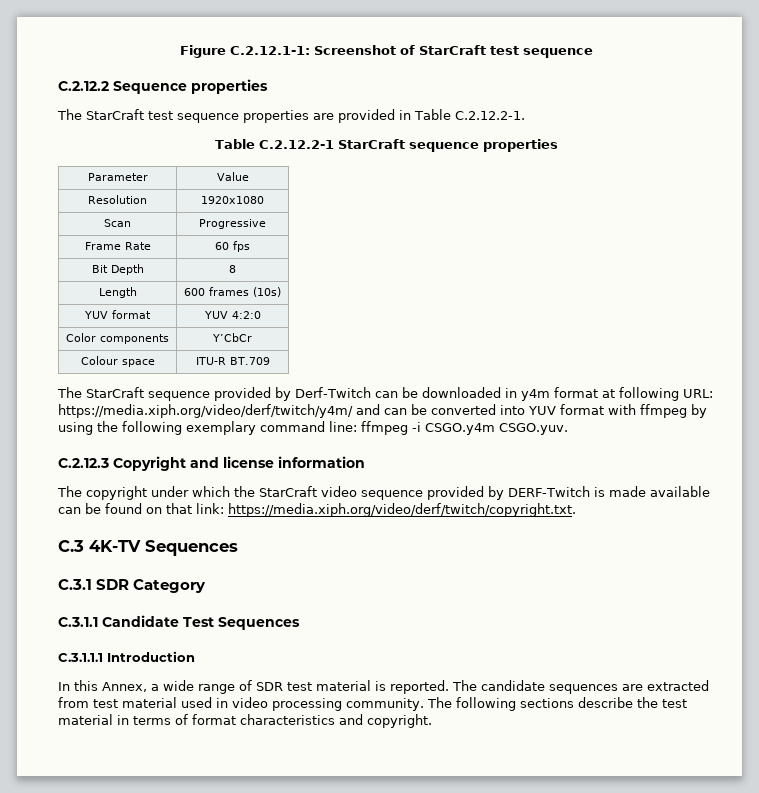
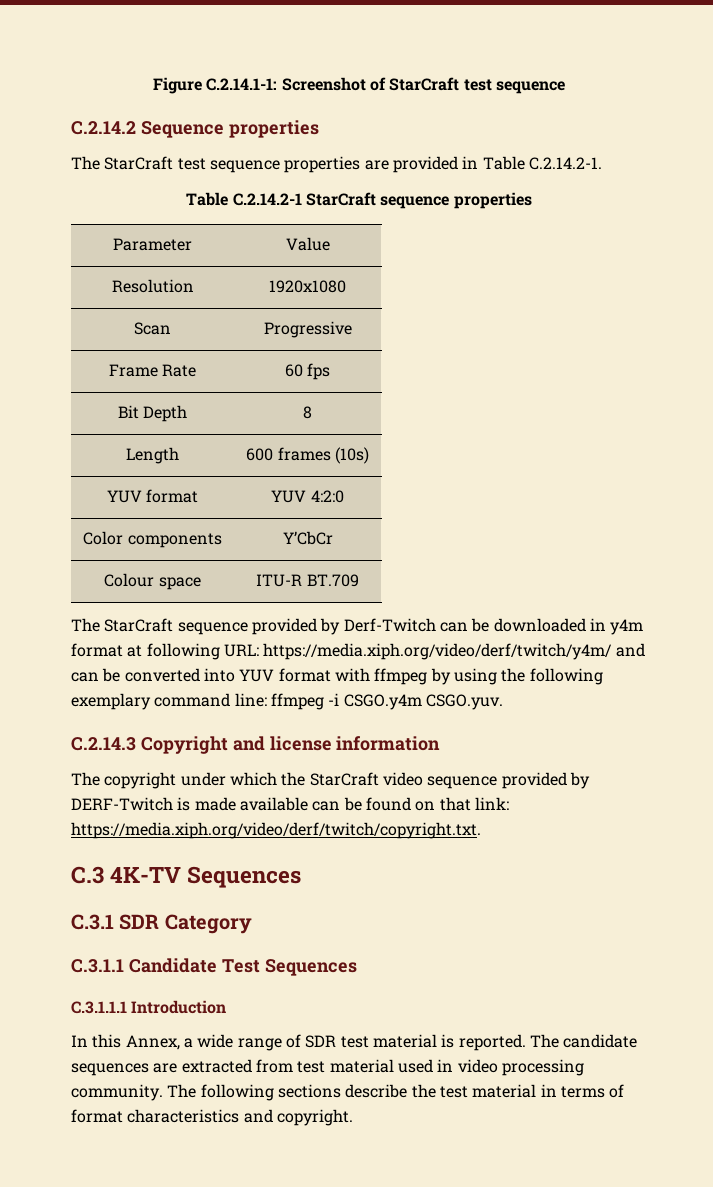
- Figure C.2.12.1-1: Screenshot of StarCraft test sequence
+ Figure C.2.14.1-1: Screenshot of StarCraft test sequence
- C.2.12.2 Sequence properties
+ C.2.14.2 Sequence properties
- The StarCraft test sequence properties are provided in Table C.2.12.2-1.
- Table C.2.12.2-1 StarCraft sequence properties
+ The StarCraft test sequence properties are provided in Table C.2.14.2-1.
+ Table C.2.14.2-1 StarCraft sequence properties
- C.2.12.3 Copyright and license information
+ C.2.14.3 Copyright and license information

